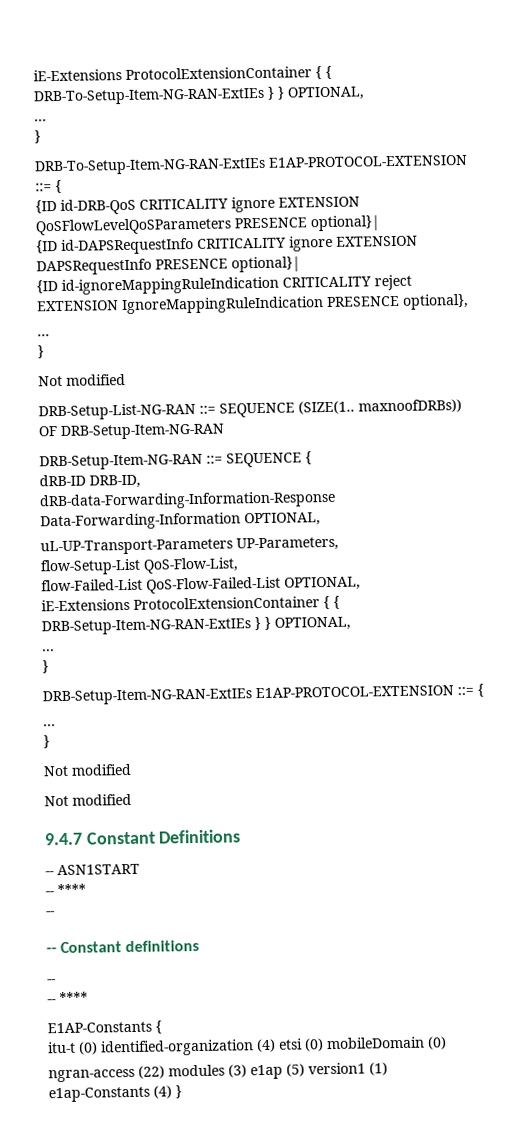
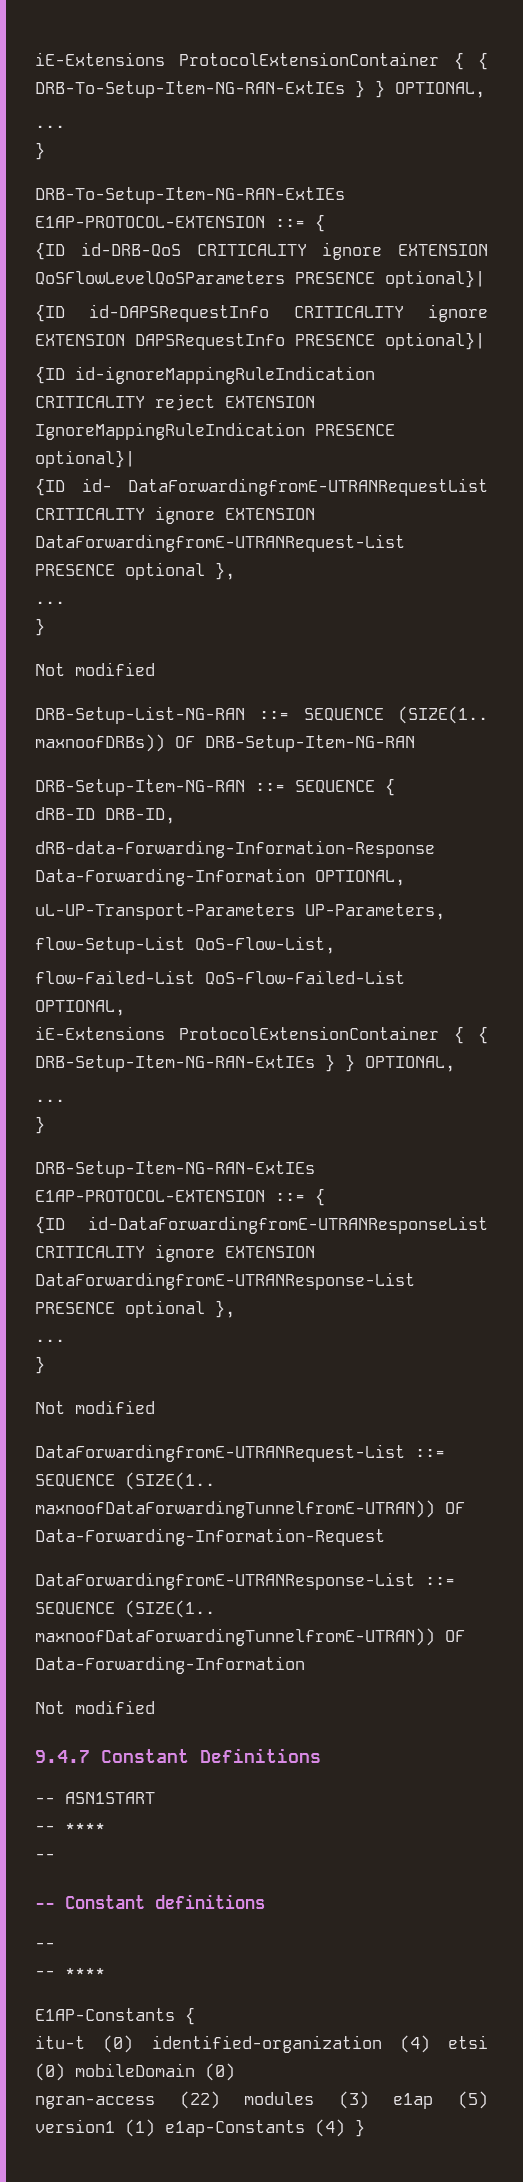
- {ID id-ignoreMappingRuleIndication CRITICALITY reject EXTENSION IgnoreMappingRuleIndication PRESENCE optional},
+ {ID id-ignoreMappingRuleIndication CRITICALITY reject EXTENSION IgnoreMappingRuleIndication PRESENCE optional}|
+ {ID id- DataForwardingfromE-UTRANRequestList CRITICALITY ignore EXTENSION DataForwardingfromE-UTRANRequest-List PRESENCE optional },
  DRB-Setup-Item-NG-RAN-ExtIEs E1AP-PROTOCOL-EXTENSION ::= {
+ {ID id-DataForwardingfromE-UTRANResponseList CRITICALITY ignore EXTENSION DataForwardingfromE-UTRANResponse-List PRESENCE optional },
  ...
  }
  Not modified
+ DataForwardingfromE-UTRANRequest-List ::= SEQUENCE (SIZE(1.. maxnoofDataForwardingTunnelfromE-UTRAN)) OF Data-Forwarding-Information-Request
+ DataForwardingfromE-UTRANResponse-List ::= SEQUENCE (SIZE(1.. maxnoofDataForwardingTunnelfromE-UTRAN)) OF Data-Forwarding-Information

